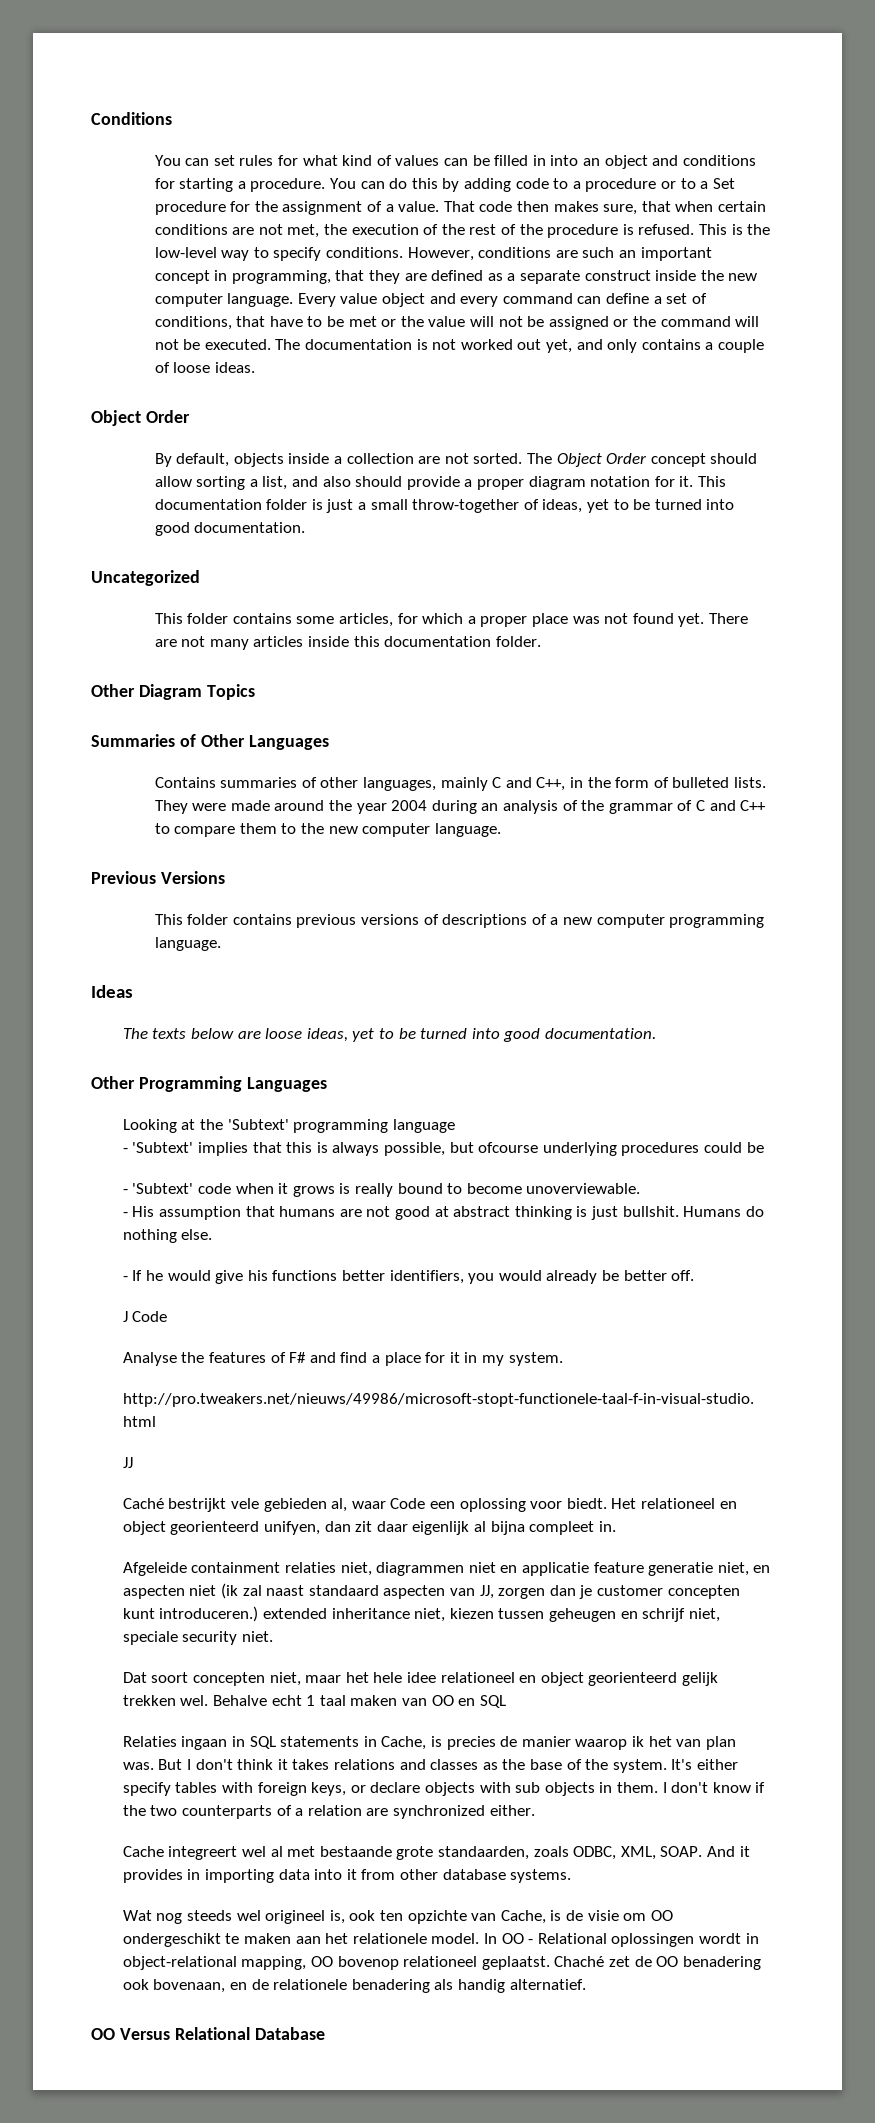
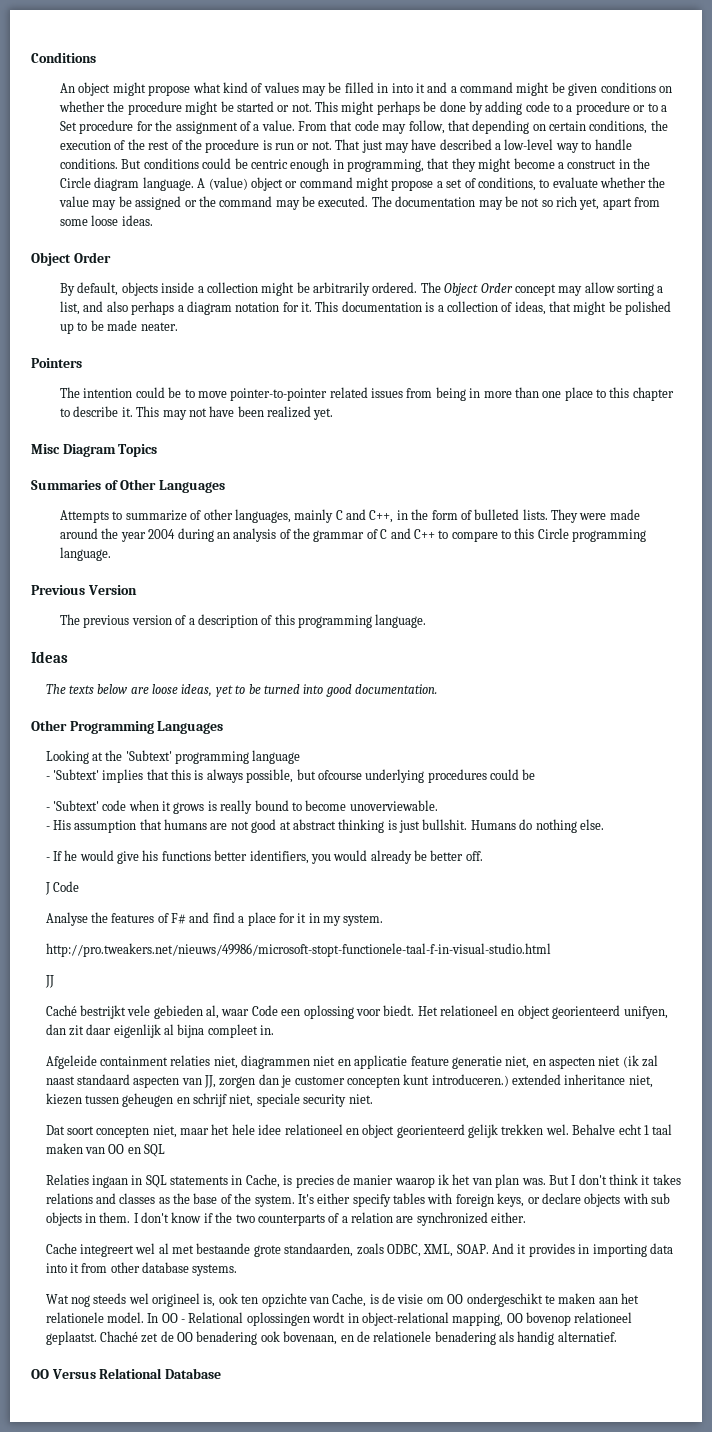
- You can set rules for what kind of values can be filled in into an object and conditions for starting a procedure. You can do this by adding code to a procedure or to a Set procedure for the assignment of a value.
+ An object might propose what kind of values may be filled in into it and a command might be given conditions on whether the procedure might be started or not. This might perhaps be done by adding code to a procedure or to a Set procedure for the assignment of a value.
- That code then makes sure, that when certain conditions are not met, the execution of the rest of the procedure is refused. This is the low-level way to specify conditions. However, conditions are such an important concept in programming, that they are defined as a separate construct inside the new computer language. Every value object and every command can define a set of conditions, that have to be met or the value will not be assigned or the command will not be executed.
+ From that code may follow, that depending on certain conditions, the execution of the rest of the procedure is run or not. That just may have described a low-level way to handle conditions. But conditions could be centric enough in programming, that they might become a construct in the Circle diagram language. A (value) object or command might propose a set of conditions, to evaluate whether the value may be assigned or the command may be executed.
- The documentation is not worked out yet, and only contains a couple of loose ideas.
+ The documentation may be not so rich yet, apart from some loose ideas.
- By default, objects inside a collection are not sorted.
+ By default, objects inside a collection might be arbitrarily ordered.
- The Object Order concept should allow sorting a list, and also should provide a proper diagram notation for it.
+ The Object Order concept may allow sorting a list, and also perhaps a diagram notation for it.
- This documentation folder is just a small throw-together of ideas, yet to be turned into good documentation.
- Uncategorized
- This folder contains some articles, for which a proper place was not found yet. There are not many articles inside this documentation folder.
- Other Diagram Topics
+ This documentation is a collection of ideas, that might be polished up to be made neater.
+ Pointers
+ The intention could be to move pointer-to-pointer related issues from being in more than one place to this chapter to describe it. This may not have been realized yet.
+ Misc Diagram Topics
- Contains summaries of other languages, mainly C and C++, in the form of bulleted lists.
+ Attempts to summarize of other languages, mainly C and C++, in the form of bulleted lists.
- They were made around the year 2004 during an analysis of the grammar of C and C++ to compare them to the new computer language.
- Previous Versions
- This folder contains previous versions of descriptions of a new computer programming language.
+ They were made around the year 2004 during an analysis of the grammar of C and C++ to compare to this Circle programming language.
+ Previous Version
+ The previous version of a description of this programming language.

